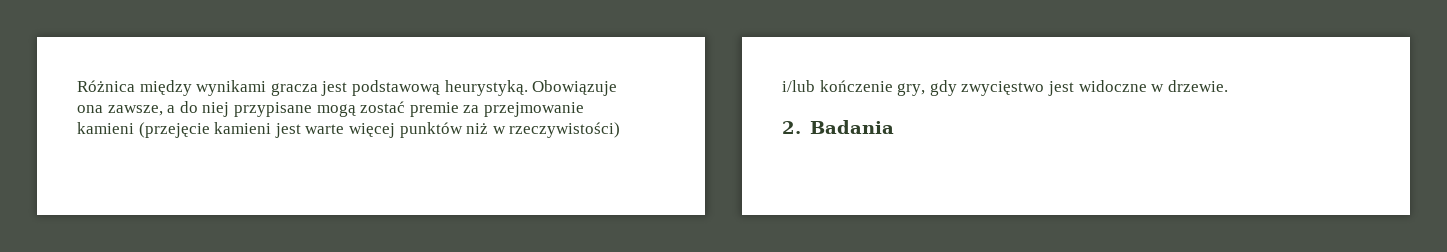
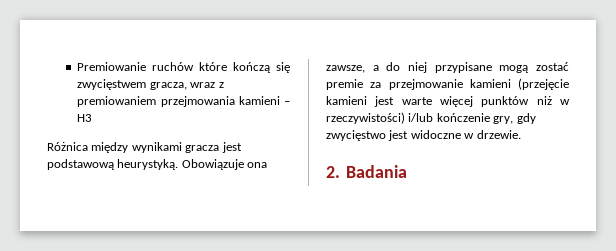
+ Premiowanie ruchów które kończą się zwycięstwem gracza, wraz z premiowaniem przejmowania kamieni – H3

